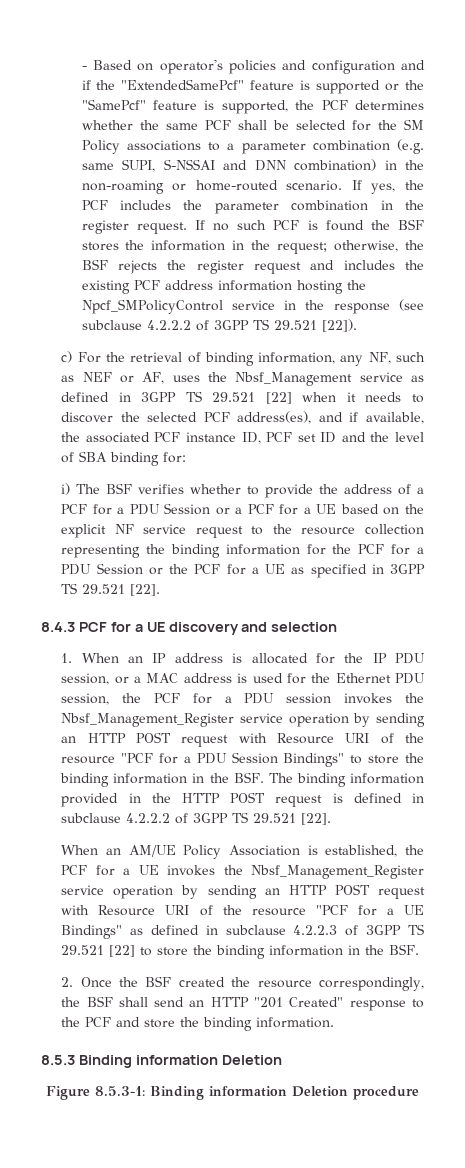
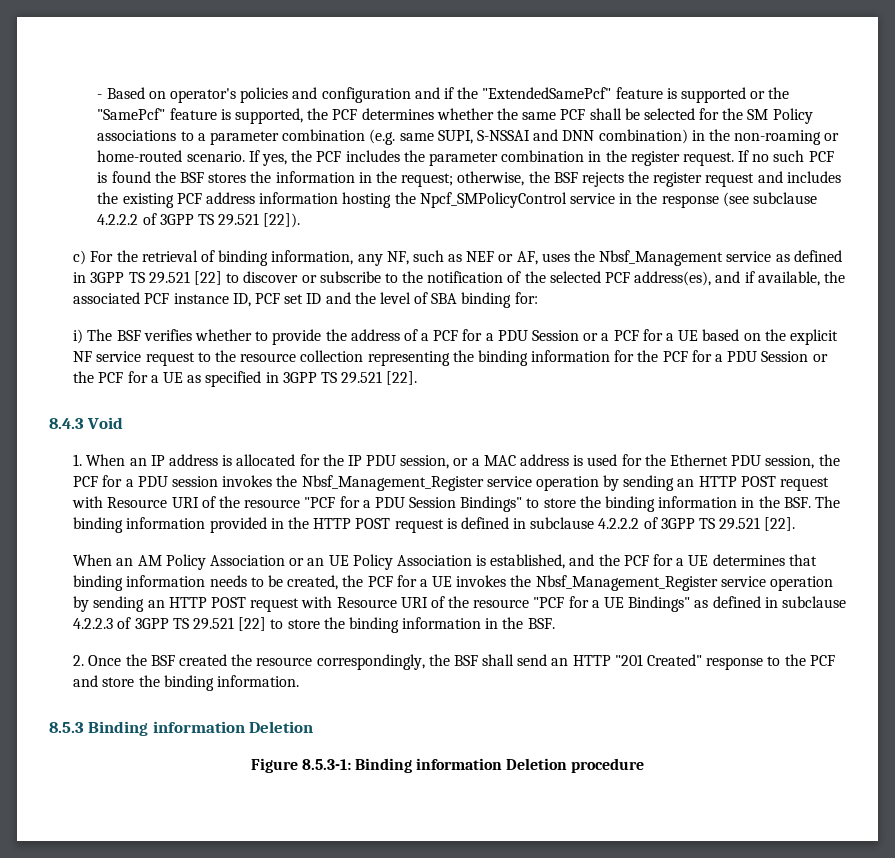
- c) For the retrieval of binding information, any NF, such as NEF or AF, uses the Nbsf_Management service as defined in 3GPP TS 29.521 [22] when it needs to discover the selected PCF address(es), and if available, the associated PCF instance ID, PCF set ID and the level of SBA binding for:
+ c) For the retrieval of binding information, any NF, such as NEF or AF, uses the Nbsf_Management service as defined in 3GPP TS 29.521 [22] to discover or subscribe to the notification of the selected PCF address(es), and if available, the associated PCF instance ID, PCF set ID and the level of SBA binding for:
- 8.4.3 PCF for a UE discovery and selection
+ 8.4.3 Void
- When an AM/UE Policy Association is established, the PCF for a UE invokes the Nbsf_Management_Register service operation by sending an HTTP POST request with Resource URI of the resource "PCF for a UE Bindings" as defined in subclause 4.2.2.3 of 3GPP TS 29.521 [22] to store the binding information in the BSF.
+ When an AM Policy Association or an UE Policy Association is established, and the PCF for a UE determines that binding information needs to be created, the PCF for a UE invokes the Nbsf_Management_Register service operation by sending an HTTP POST request with Resource URI of the resource "PCF for a UE Bindings" as defined in subclause 4.2.2.3 of 3GPP TS 29.521 [22] to store the binding information in the BSF.

